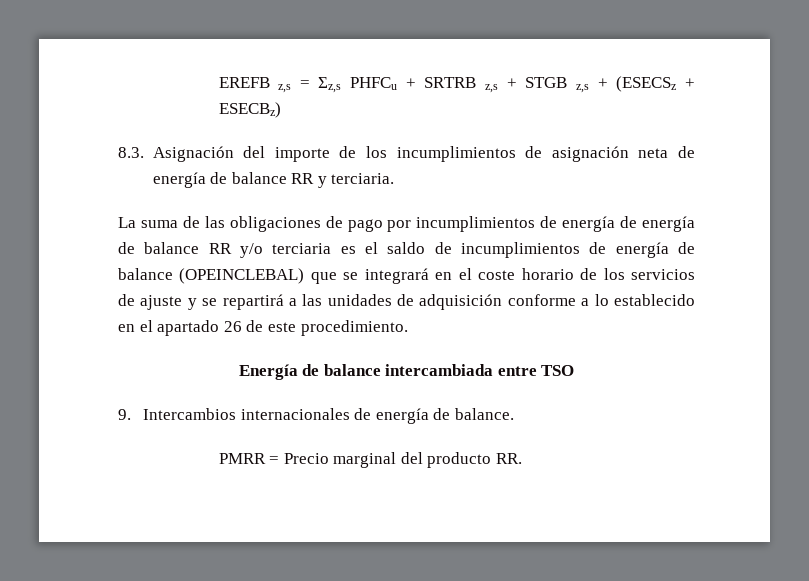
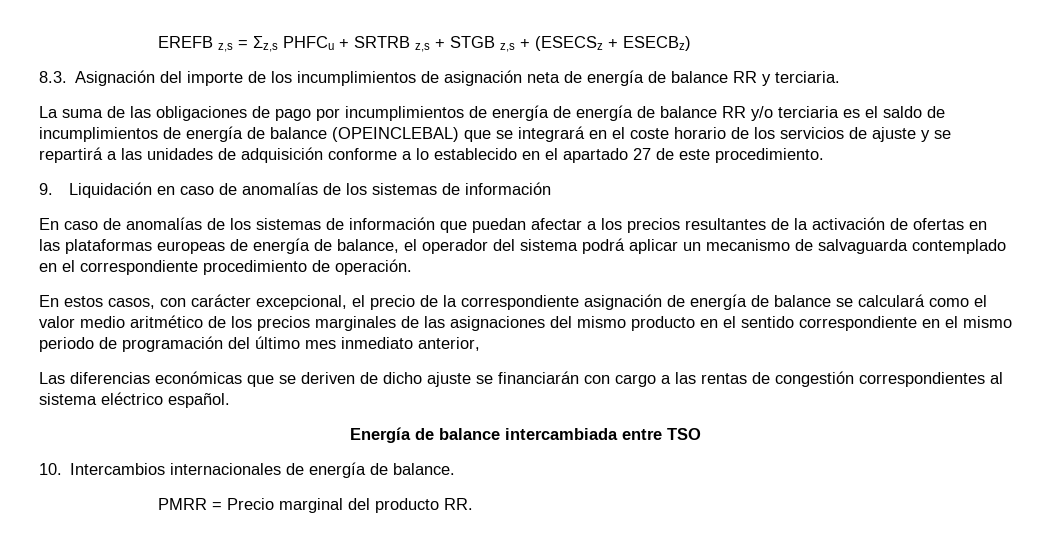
- La suma de las obligaciones de pago por incumplimientos de energía de energía de balance RR y/o terciaria es el saldo de incumplimientos de energía de balance (OPEINCLEBAL) que se integrará en el coste horario de los servicios de ajuste y se repartirá a las unidades de adquisición conforme a lo establecido en el apartado 26 de este procedimiento.
+ La suma de las obligaciones de pago por incumplimientos de energía de energía de balance RR y/o terciaria es el saldo de incumplimientos de energía de balance (OPEINCLEBAL) que se integrará en el coste horario de los servicios de ajuste y se repartirá a las unidades de adquisición conforme a lo establecido en el apartado 27 de este procedimiento.
+ 9. Liquidación en caso de anomalías de los sistemas de información
+ En caso de anomalías de los sistemas de información que puedan afectar a los precios resultantes de la activación de ofertas en las plataformas europeas de energía de balance, el operador del sistema podrá aplicar un mecanismo de salvaguarda contemplado en el correspondiente procedimiento de operación.
+ En estos casos, con carácter excepcional, el precio de la correspondiente asignación de energía de balance se calculará como el valor medio aritmético de los precios marginales de las asignaciones del mismo producto en el sentido correspondiente en el mismo periodo de programación del último mes inmediato anterior,
+ Las diferencias económicas que se deriven de dicho ajuste se financiarán con cargo a las rentas de congestión correspondientes al sistema eléctrico español.
- 9. Intercambios internacionales de energía de balance.
+ 10. Intercambios internacionales de energía de balance.

